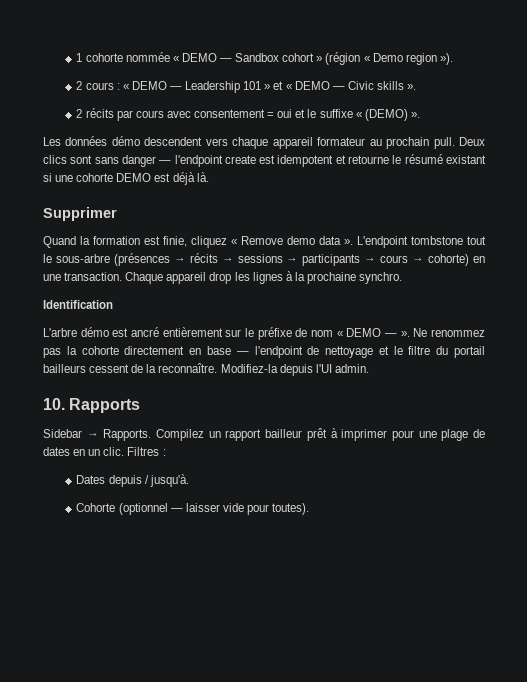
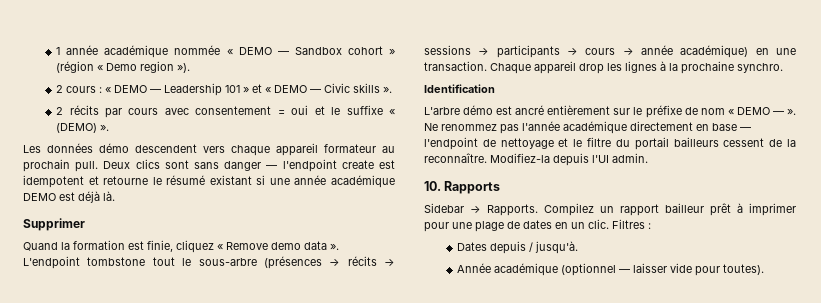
- 1 cohorte nommée « DEMO — Sandbox cohort » (région « Demo region »).
+ 1 année académique nommée « DEMO — Sandbox cohort » (région « Demo region »).
- Deux clics sont sans danger — l'endpoint create est idempotent et retourne le résumé existant si une cohorte DEMO est déjà là.
+ Deux clics sont sans danger — l'endpoint create est idempotent et retourne le résumé existant si une année académique DEMO est déjà là.
- L'endpoint tombstone tout le sous-arbre (présences → récits → sessions → participants → cours → cohorte) en une transaction.
+ L'endpoint tombstone tout le sous-arbre (présences → récits → sessions → participants → cours → année académique) en une transaction.
- Ne renommez pas la cohorte directement en base — l'endpoint de nettoyage et le filtre du portail bailleurs cessent de la reconnaître.
+ Ne renommez pas l'année académique directement en base — l'endpoint de nettoyage et le filtre du portail bailleurs cessent de la reconnaître.
- Cohorte (optionnel — laisser vide pour toutes).
+ Année académique (optionnel — laisser vide pour toutes).

